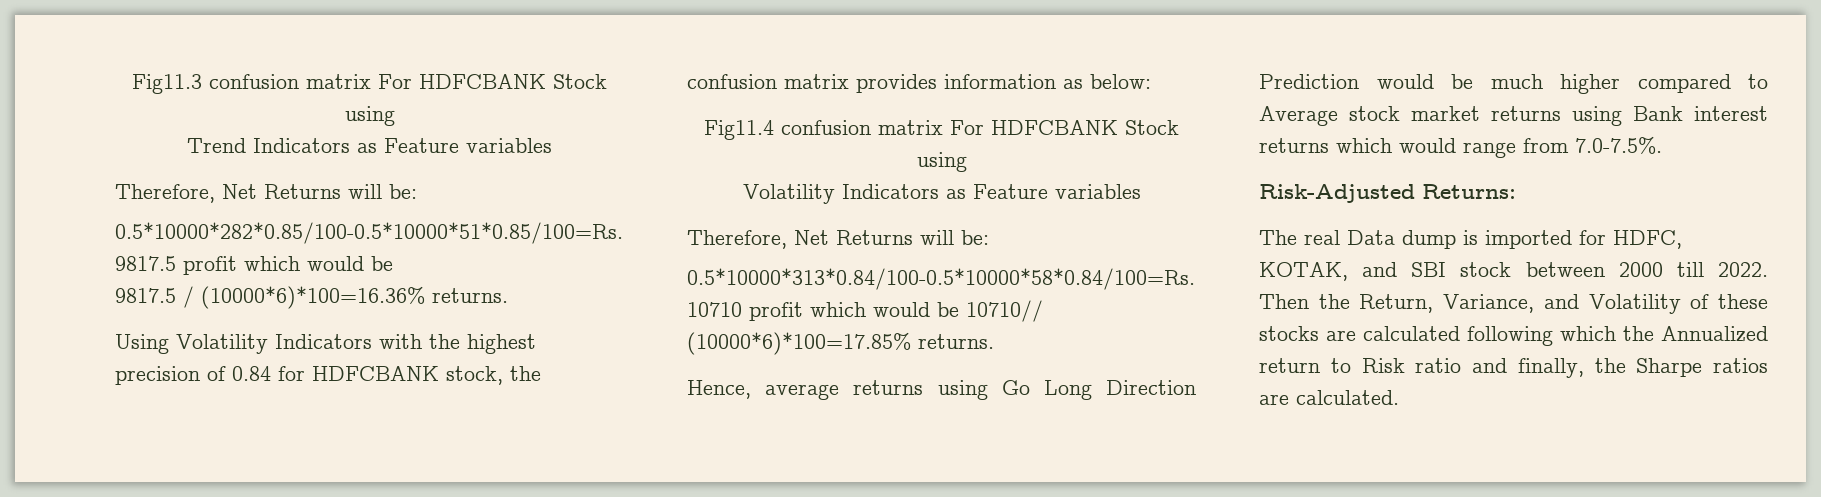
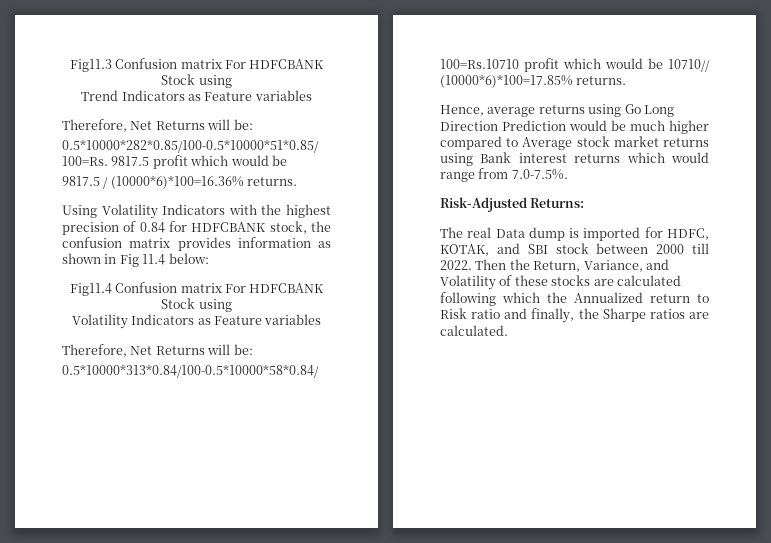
- Fig11.3 confusion matrix For HDFCBANK Stock using
+ Fig11.3 Confusion matrix For HDFCBANK Stock using
- Using Volatility Indicators with the highest precision of 0.84 for HDFCBANK stock, the confusion matrix provides information as below:
+ Using Volatility Indicators with the highest precision of 0.84 for HDFCBANK stock, the confusion matrix provides information as shown in Fig 11.4 below:
- Fig11.4 confusion matrix For HDFCBANK Stock using
+ Fig11.4 Confusion matrix For HDFCBANK Stock using

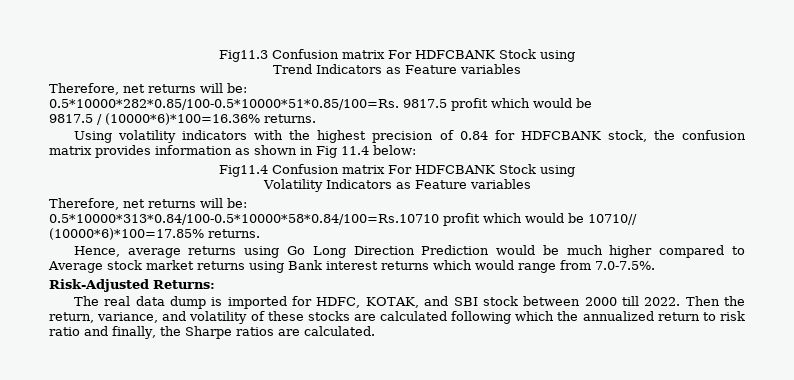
  Trend Indicators as Feature variables
- Therefore, Net Returns will be:
+ Therefore, net returns will be:
- Using Volatility Indicators with the highest precision of 0.84 for HDFCBANK stock, the confusion matrix provides information as shown in Fig 11.4 below:
+ Using volatility indicators with the highest precision of 0.84 for HDFCBANK stock, the confusion matrix provides information as shown in Fig 11.4 below:
  Volatility Indicators as Feature variables
- Therefore, Net Returns will be:
+ Therefore, net returns will be:
- The real Data dump is imported for HDFC, KOTAK, and SBI stock between 2000 till 2022.
+ The real data dump is imported for HDFC, KOTAK, and SBI stock between 2000 till 2022.
- Then the Return, Variance, and Volatility of these stocks are calculated following which the Annualized return to Risk ratio and finally, the Sharpe ratios are calculated.
+ Then the return, variance, and volatility of these stocks are calculated following which the annualized return to risk ratio and finally, the Sharpe ratios are calculated.

